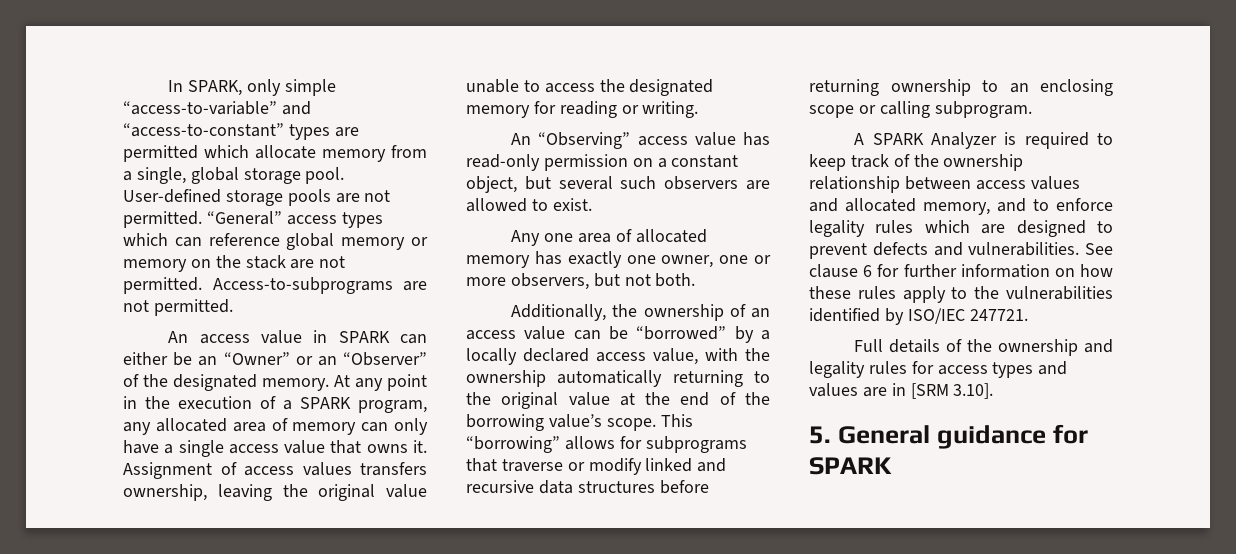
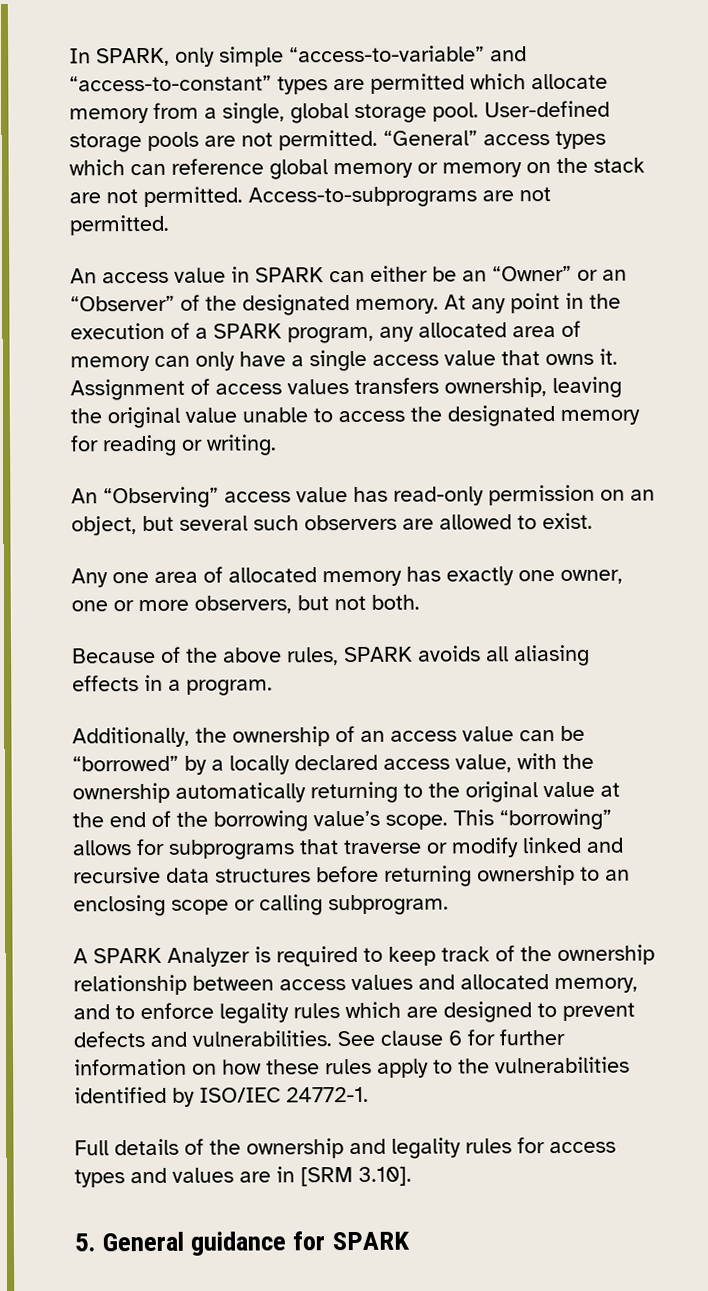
- An “Observing” access value has read-only permission on a constant object, but several such observers are allowed to exist.
+ An “Observing” access value has read-only permission on an object, but several such observers are allowed to exist.
+ Because of the above rules, SPARK avoids all aliasing effects in a program.
- See clause 6 for further information on how these rules apply to the vulnerabilities identified by ISO/IEC 247721.
+ See clause 6 for further information on how these rules apply to the vulnerabilities identified by ISO/IEC 24772-1.

